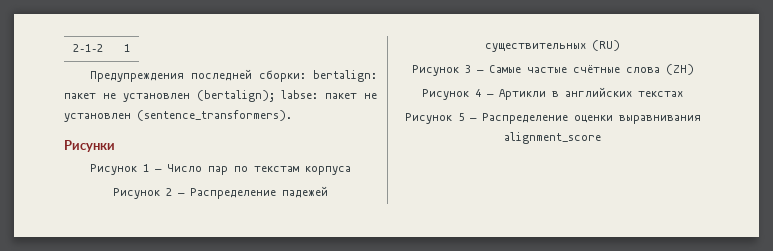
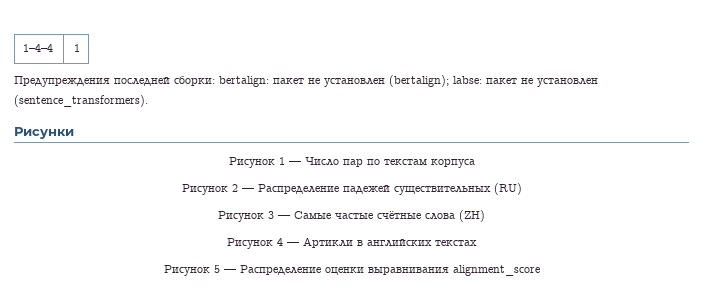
- 2–1–2 | 1
+ 1–4–4 | 1

